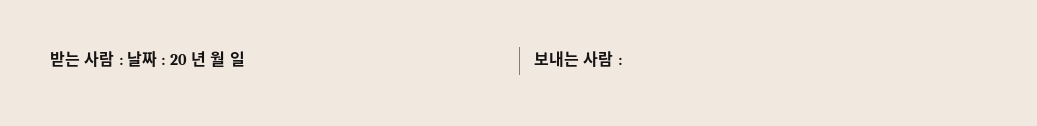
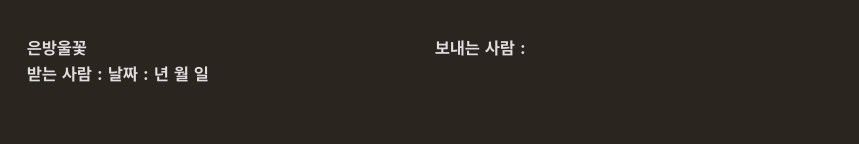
+ 은방울꽃
- 받는 사람 : 날짜 : 20 년 월 일
+ 받는 사람 : 날짜 : 년 월 일

